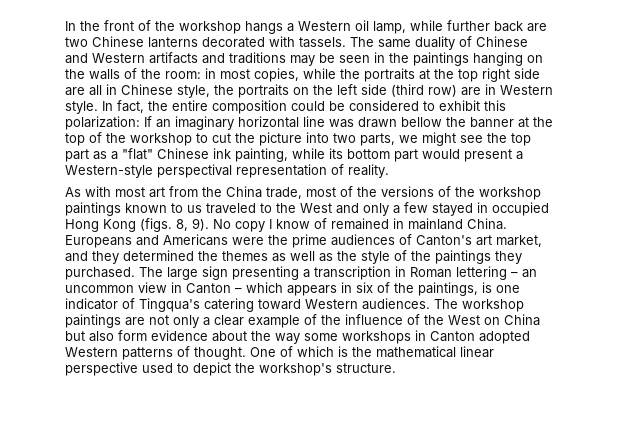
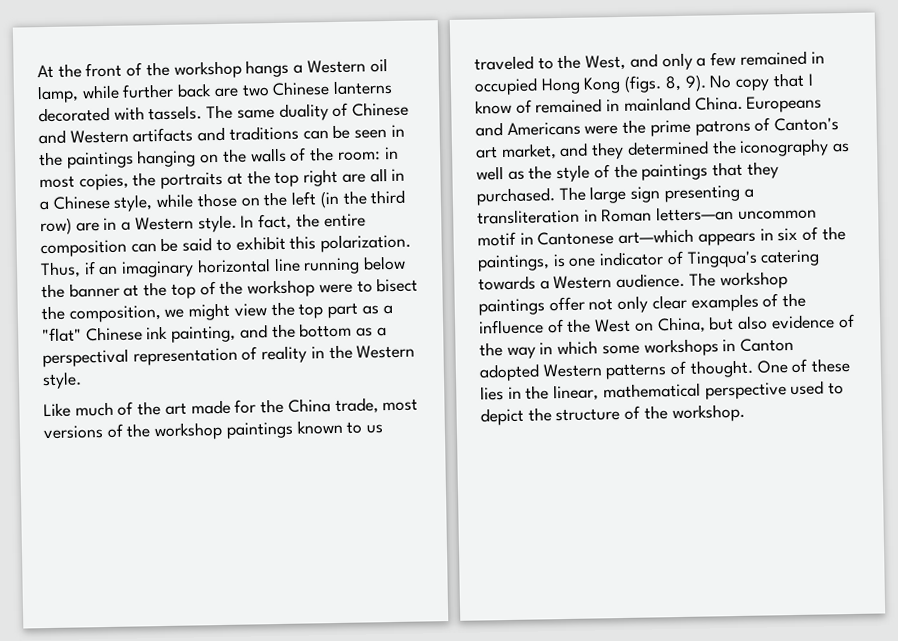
- In the front of the workshop hangs a Western oil lamp, while further back are two Chinese lanterns decorated with tassels.
+ At the front of the workshop hangs a Western oil lamp, while further back are two Chinese lanterns decorated with tassels.
- The same duality of Chinese and Western artifacts and traditions may be seen in the paintings hanging on the walls of the room: in most copies, while the portraits at the top right side are all in Chinese style, the portraits on the left side (third row) are in Western style.
+ The same duality of Chinese and Western artifacts and traditions can be seen in the paintings hanging on the walls of the room: in most copies, the portraits at the top right are all in a Chinese style, while those on the left (in the third row) are in a Western style.
- In fact, the entire composition could be considered to exhibit this polarization: If an imaginary horizontal line was drawn bellow the banner at the top of the workshop to cut the picture into two parts, we might see the top part as a "flat" Chinese ink painting, while its bottom part would present a Western-style perspectival representation of reality.
- As with most art from the China trade, most of the versions of the workshop paintings known to us traveled to the West and only a few stayed in occupied Hong Kong (figs. 8, 9).
+ In fact, the entire composition can be said to exhibit this polarization. Thus, if an imaginary horizontal line running below the banner at the top of the workshop were to bisect the composition, we might view the top part as a "flat" Chinese ink painting, and the bottom as a perspectival representation of reality in the Western style.
+ Like much of the art made for the China trade, most versions of the workshop paintings known to us traveled to the West, and only a few remained in occupied Hong Kong (figs. 8, 9).
- No copy I know of remained in mainland China.
+ No copy that I know of remained in mainland China.
- Europeans and Americans were the prime audiences of Canton's art market, and they determined the themes as well as the style of the paintings they purchased.
+ Europeans and Americans were the prime patrons of Canton's art market, and they determined the iconography as well as the style of the paintings that they purchased.
- The large sign presenting a transcription in Roman lettering – an uncommon view in Canton – which appears in six of the paintings, is one indicator of Tingqua's catering toward Western audiences.
+ The large sign presenting a transliteration in Roman letters—an uncommon motif in Cantonese art—which appears in six of the paintings, is one indicator of Tingqua's catering towards a Western audience.
- The workshop paintings are not only a clear example of the influence of the West on China but also form evidence about the way some workshops in Canton adopted Western patterns of thought.
+ The workshop paintings offer not only clear examples of the influence of the West on China, but also evidence of the way in which some workshops in Canton adopted Western patterns of thought.
- One of which is the mathematical linear perspective used to depict the workshop's structure.
+ One of these lies in the linear, mathematical perspective used to depict the structure of the workshop.

